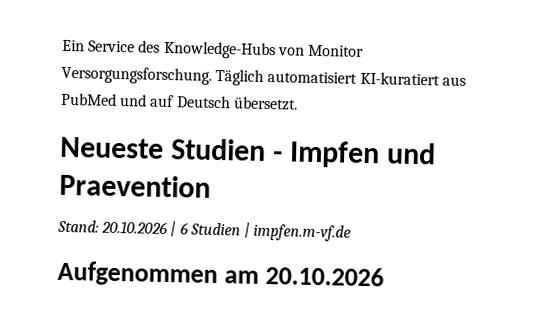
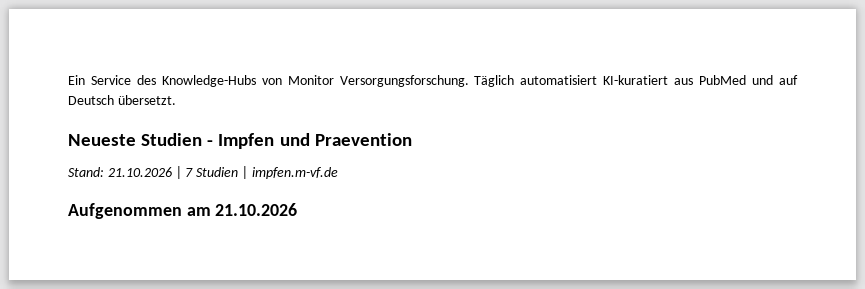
- Stand: 20.10.2026 | 6 Studien | impfen.m-vf.de
+ Stand: 21.10.2026 | 7 Studien | impfen.m-vf.de
- Aufgenommen am 20.10.2026
+ Aufgenommen am 21.10.2026

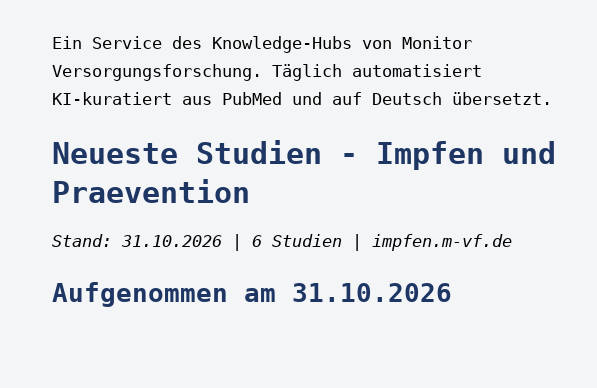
- Stand: 21.10.2026 | 7 Studien | impfen.m-vf.de
+ Stand: 31.10.2026 | 6 Studien | impfen.m-vf.de
- Aufgenommen am 21.10.2026
+ Aufgenommen am 31.10.2026

